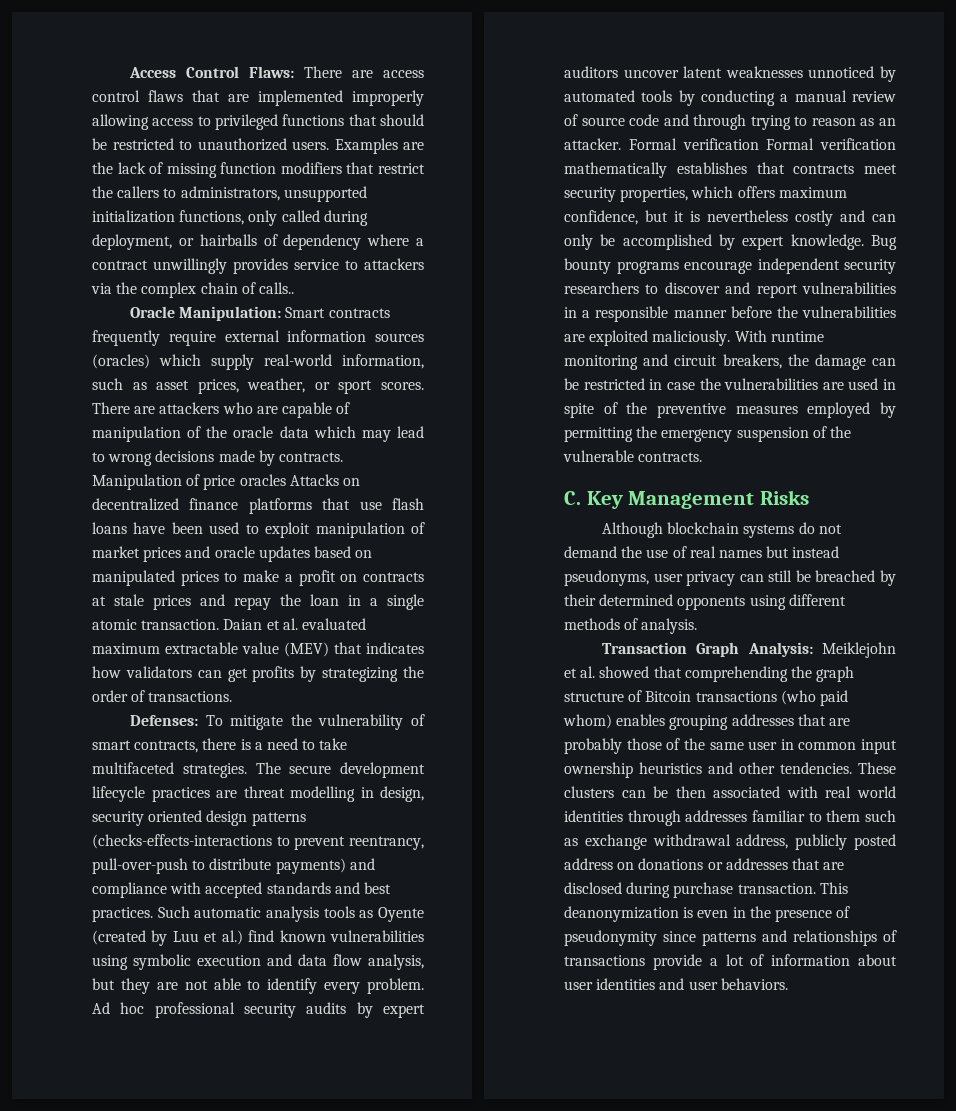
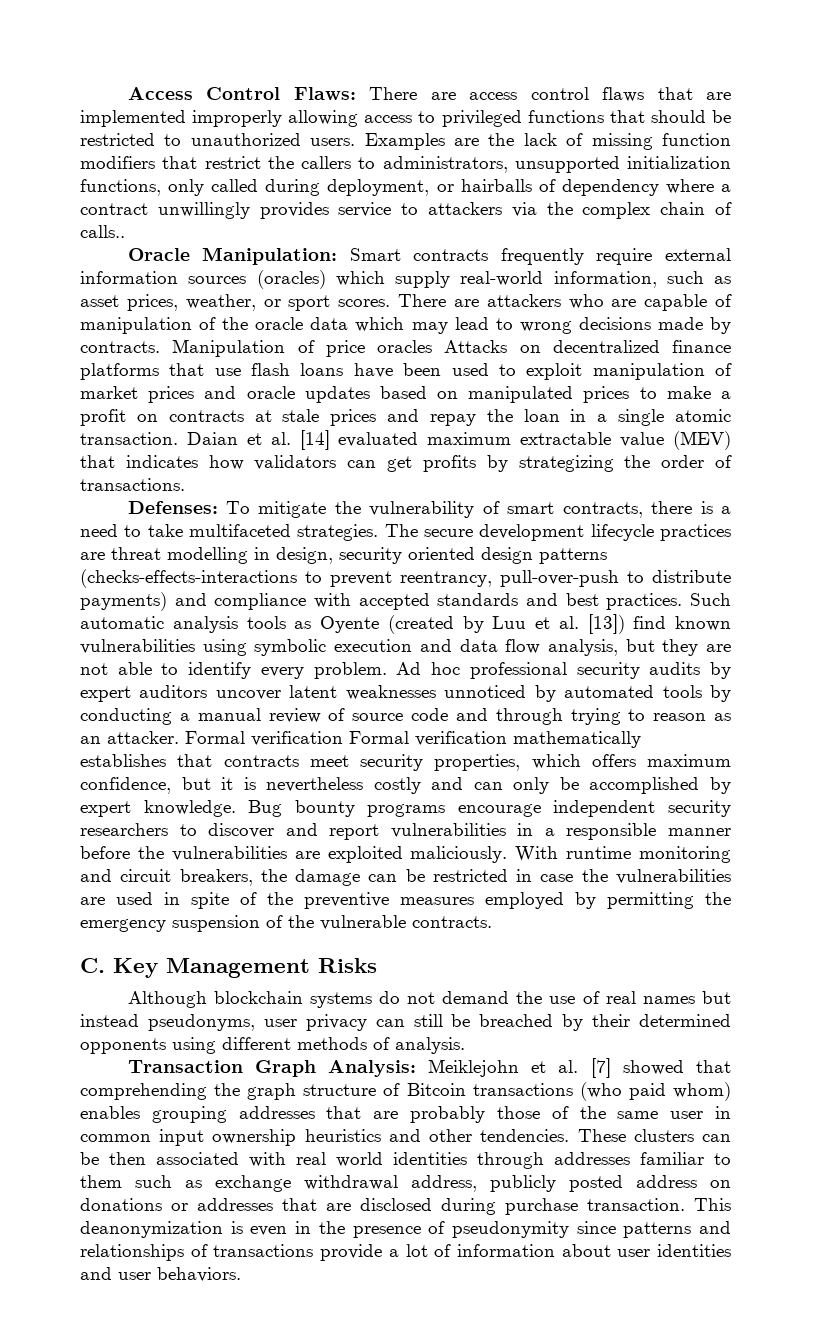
- Daian et al. evaluated maximum extractable value (MEV) that indicates how validators can get profits by strategizing the order of transactions.
+ Daian et al. [14] evaluated maximum extractable value (MEV) that indicates how validators can get profits by strategizing the order of transactions.
- Such automatic analysis tools as Oyente (created by Luu et al.) find known vulnerabilities using symbolic execution and data flow analysis, but they are not able to identify every problem.
+ Such automatic analysis tools as Oyente (created by Luu et al. [13]) find known vulnerabilities using symbolic execution and data flow analysis, but they are not able to identify every problem.
- Transaction Graph Analysis: Meiklejohn et al. showed that comprehending the graph structure of Bitcoin transactions (who paid whom) enables grouping addresses that are probably those of the same user in common input ownership heuristics and other tendencies.
+ Transaction Graph Analysis: Meiklejohn et al. [7] showed that comprehending the graph structure of Bitcoin transactions (who paid whom) enables grouping addresses that are probably those of the same user in common input ownership heuristics and other tendencies.

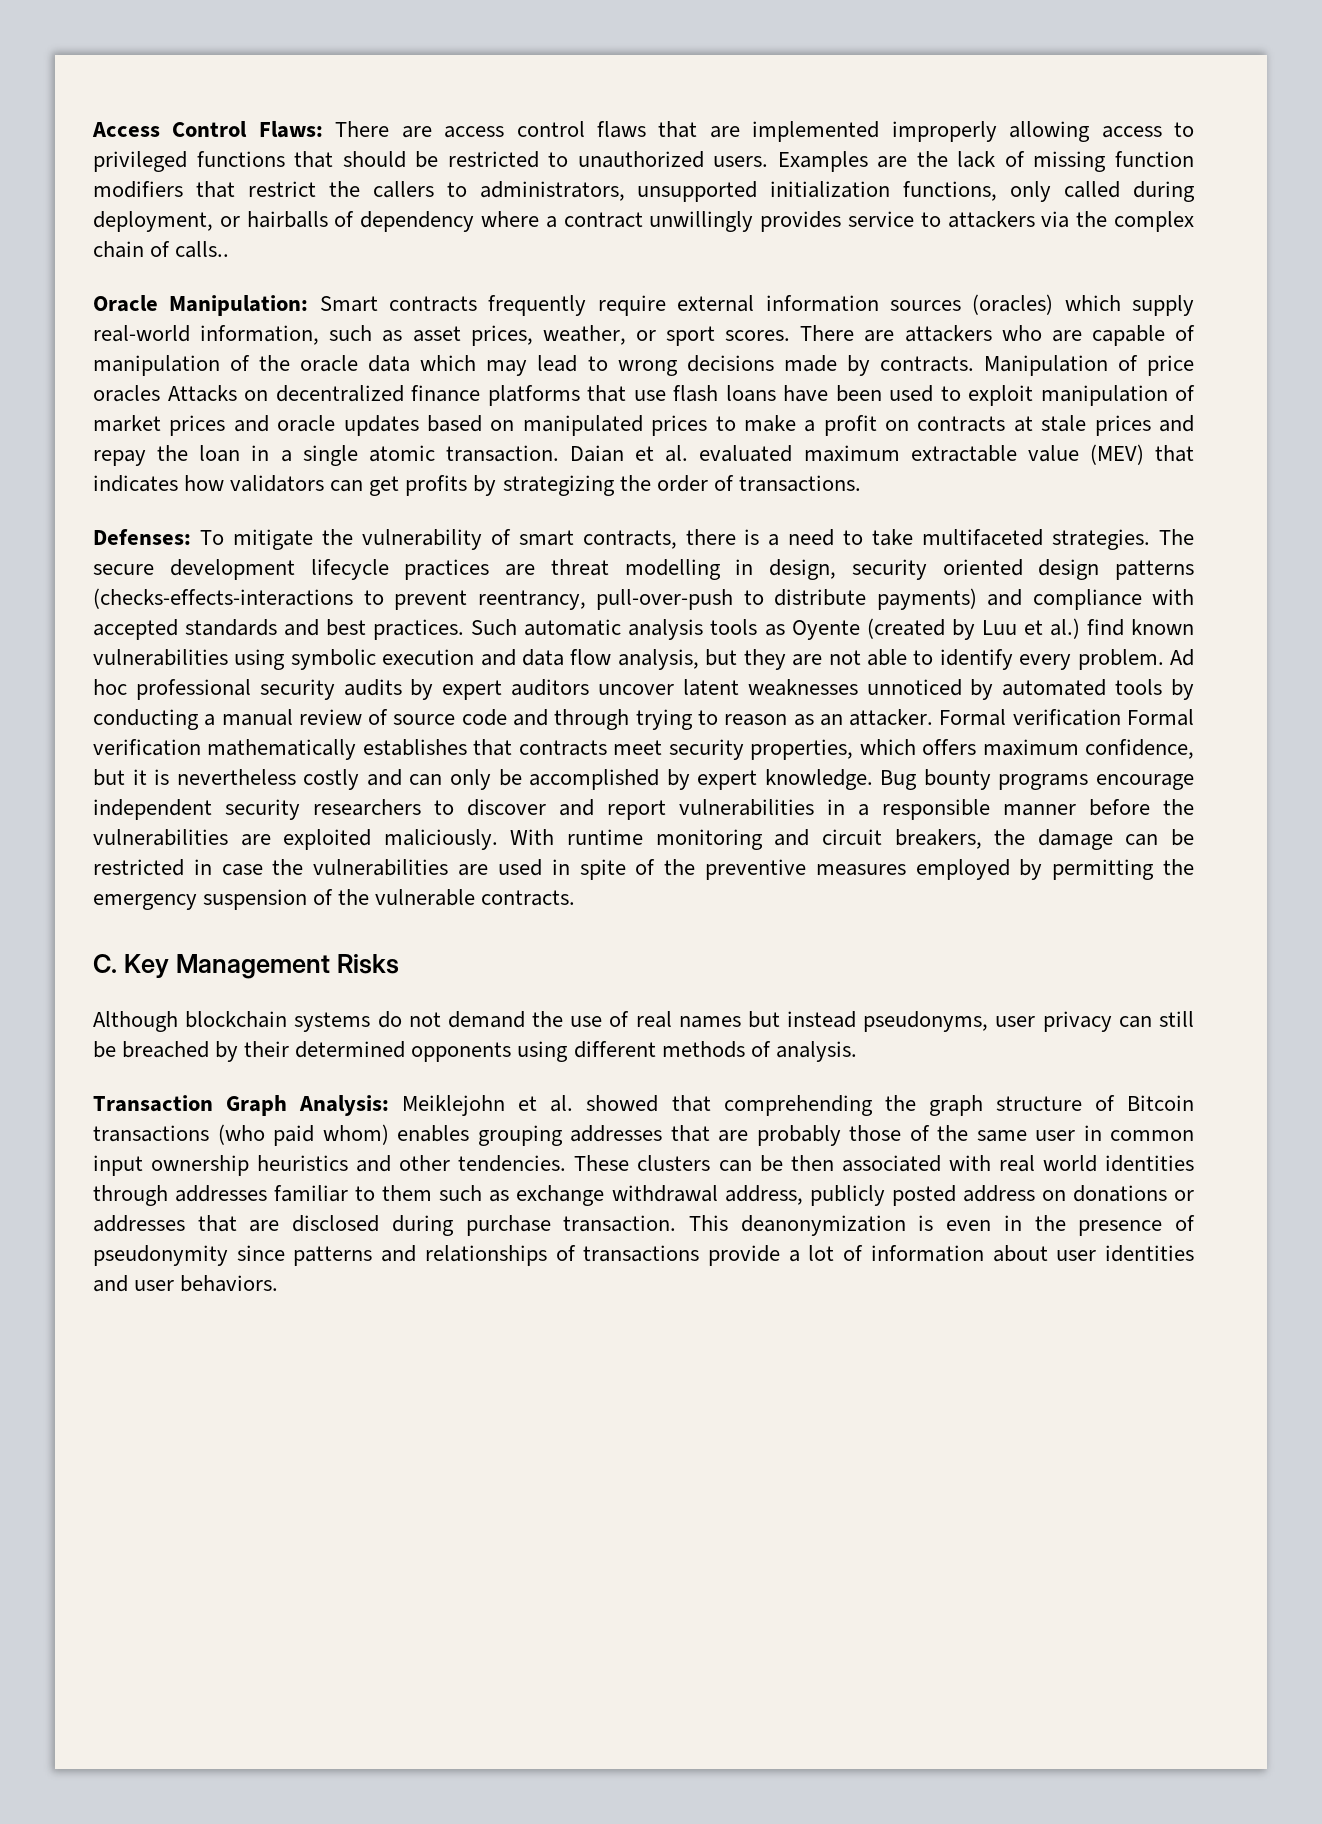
- Daian et al. [14] evaluated maximum extractable value (MEV) that indicates how validators can get profits by strategizing the order of transactions.
+ Daian et al. evaluated maximum extractable value (MEV) that indicates how validators can get profits by strategizing the order of transactions.
- Such automatic analysis tools as Oyente (created by Luu et al. [13]) find known vulnerabilities using symbolic execution and data flow analysis, but they are not able to identify every problem.
+ Such automatic analysis tools as Oyente (created by Luu et al.) find known vulnerabilities using symbolic execution and data flow analysis, but they are not able to identify every problem.
- Transaction Graph Analysis: Meiklejohn et al. [7] showed that comprehending the graph structure of Bitcoin transactions (who paid whom) enables grouping addresses that are probably those of the same user in common input ownership heuristics and other tendencies.
+ Transaction Graph Analysis: Meiklejohn et al. showed that comprehending the graph structure of Bitcoin transactions (who paid whom) enables grouping addresses that are probably those of the same user in common input ownership heuristics and other tendencies.

